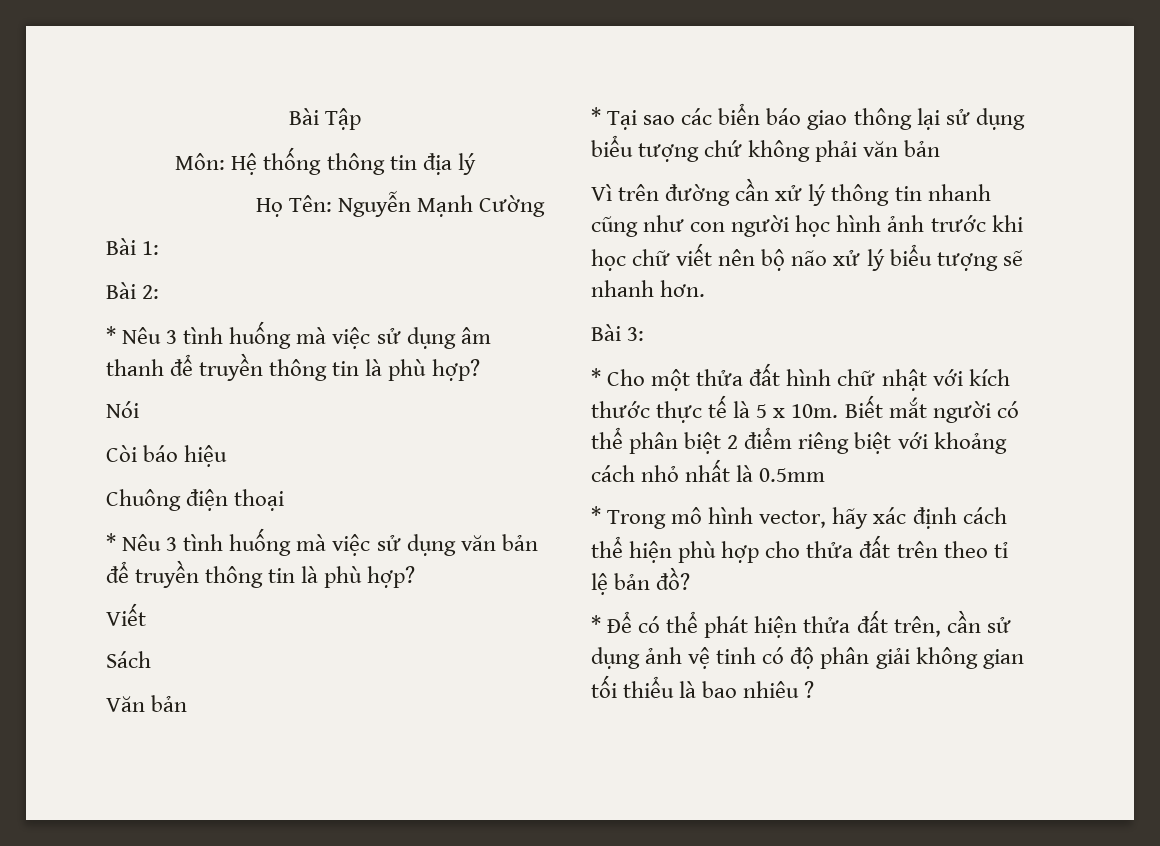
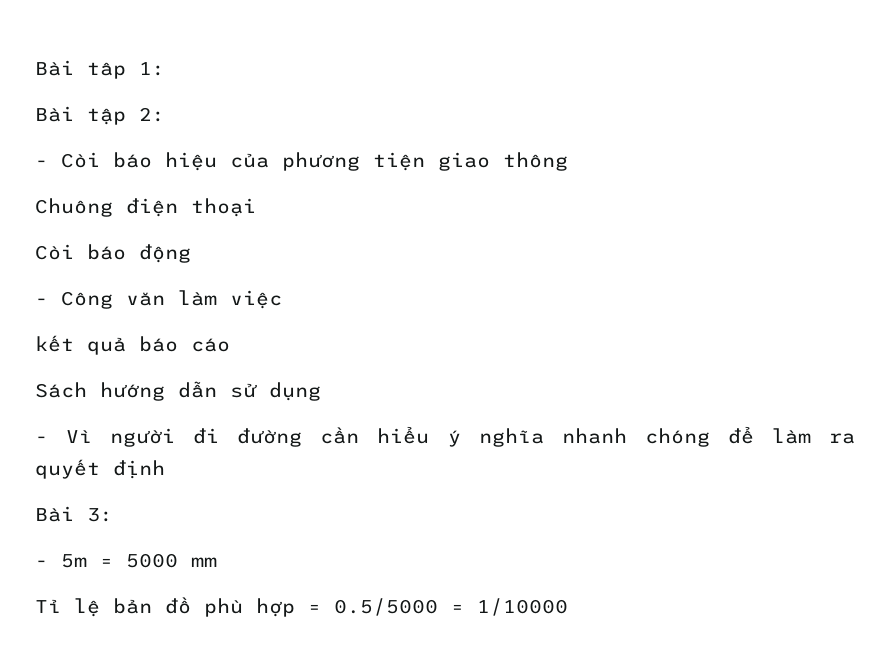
- Bài Tập
- Môn: Hệ thống thông tin địa lý
- Họ Tên: Nguyễn Mạnh Cường
- Bài 1:
+ Bài tâp 1:
- Bài 2:
+ Bài tập 2:
- * Nêu 3 tình huống mà việc sử dụng âm thanh để truyền thông tin là phù hợp?
- Nói
- Còi báo hiệu
+ - Còi báo hiệu của phương tiện giao thông
  Chuông điện thoại
- * Nêu 3 tình huống mà việc sử dụng văn bản để truyền thông tin là phù hợp?
- Viết
- Sách
- Văn bản
- * Tại sao các biển báo giao thông lại sử dụng biểu tượng chứ không phải văn bản
- Vì trên đường cần xử lý thông tin nhanh cũng như con người học hình ảnh trước khi học chữ viết nên bộ não xử lý biểu tượng sẽ nhanh hơn.
+ Còi báo động
+ - Công văn làm việc
+ kết quả báo cáo
+ Sách hướng dẫn sử dụng
+ - Vì người đi đường cần hiểu ý nghĩa nhanh chóng để làm ra quyết định
  Bài 3:
- * Cho một thửa đất hình chữ nhật với kích thước thực tế là 5 x 10m. Biết mắt người có thể phân biệt 2 điểm riêng biệt với khoảng cách nhỏ nhất là 0.5mm
- * Trong mô hình vector, hãy xác định cách thể hiện phù hợp cho thửa đất trên theo tỉ lệ bản đồ?
- * Để có thể phát hiện thửa đất trên, cần sử dụng ảnh vệ tinh có độ phân giải không gian tối thiểu là bao nhiêu ?
+ - 5m = 5000 mm
+ Tỉ lệ bản đồ phù hợp = 0.5/5000 = 1/10000

